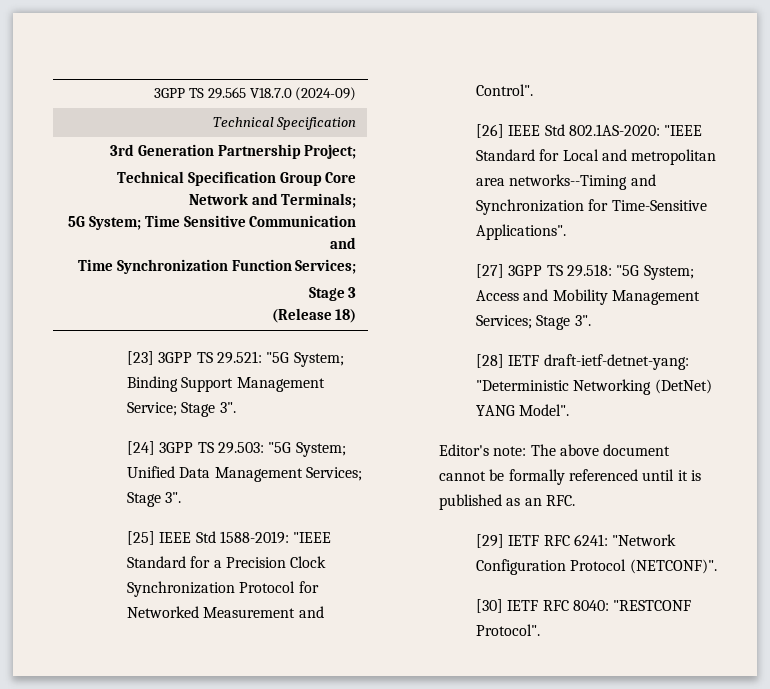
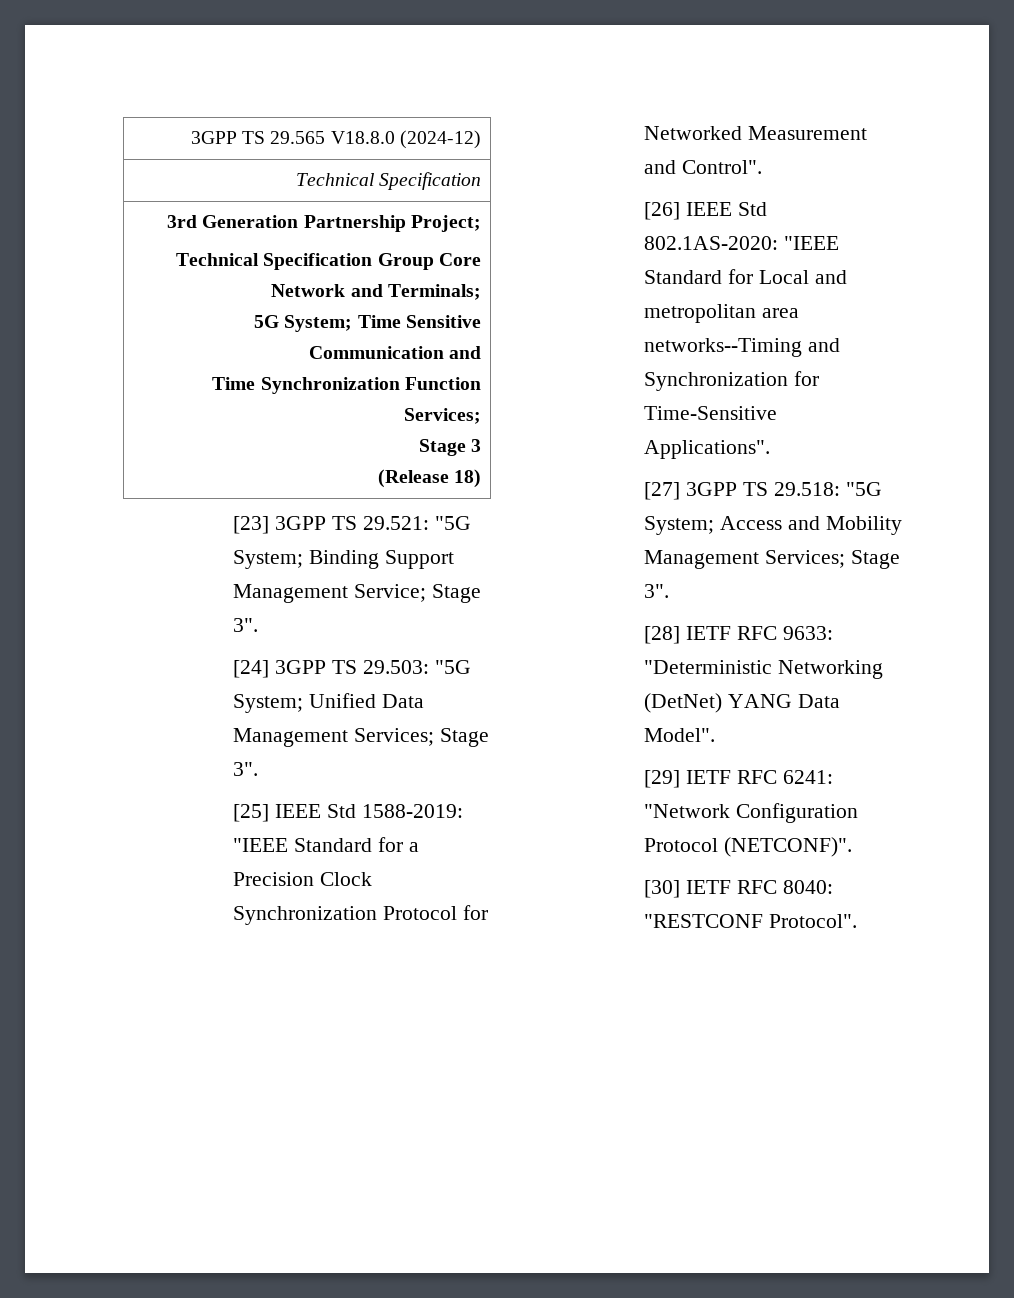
- 3GPP TS 29.565 V18.7.0 (2024-09)
+ 3GPP TS 29.565 V18.8.0 (2024-12)
- [28] IETF draft-ietf-detnet-yang: "Deterministic Networking (DetNet) YANG Model".
+ [28] IETF RFC 9633: "Deterministic Networking (DetNet) YANG Data Model".
- Editor's note: The above document cannot be formally referenced until it is published as an RFC.

